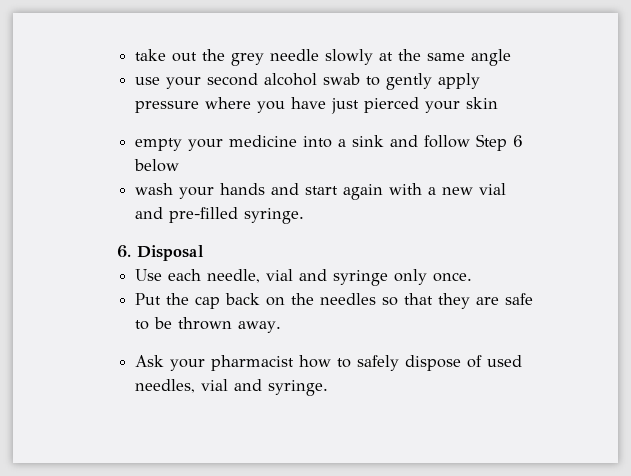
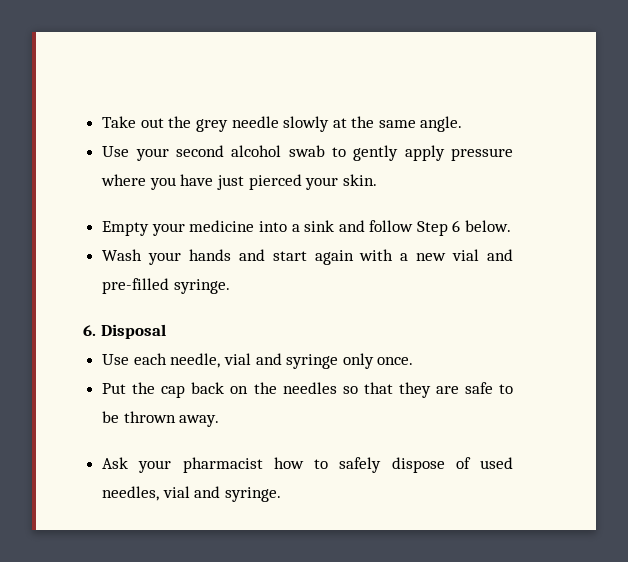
- take out the grey needle slowly at the same angle
- use your second alcohol swab to gently apply pressure where you have just pierced your skin
- empty your medicine into a sink and follow Step 6 below
- wash your hands and start again with a new vial and pre-filled syringe.
+ Take out the grey needle slowly at the same angle.
+ Use your second alcohol swab to gently apply pressure where you have just pierced your skin.
+ Empty your medicine into a sink and follow Step 6 below.
+ Wash your hands and start again with a new vial and pre-filled syringe.

